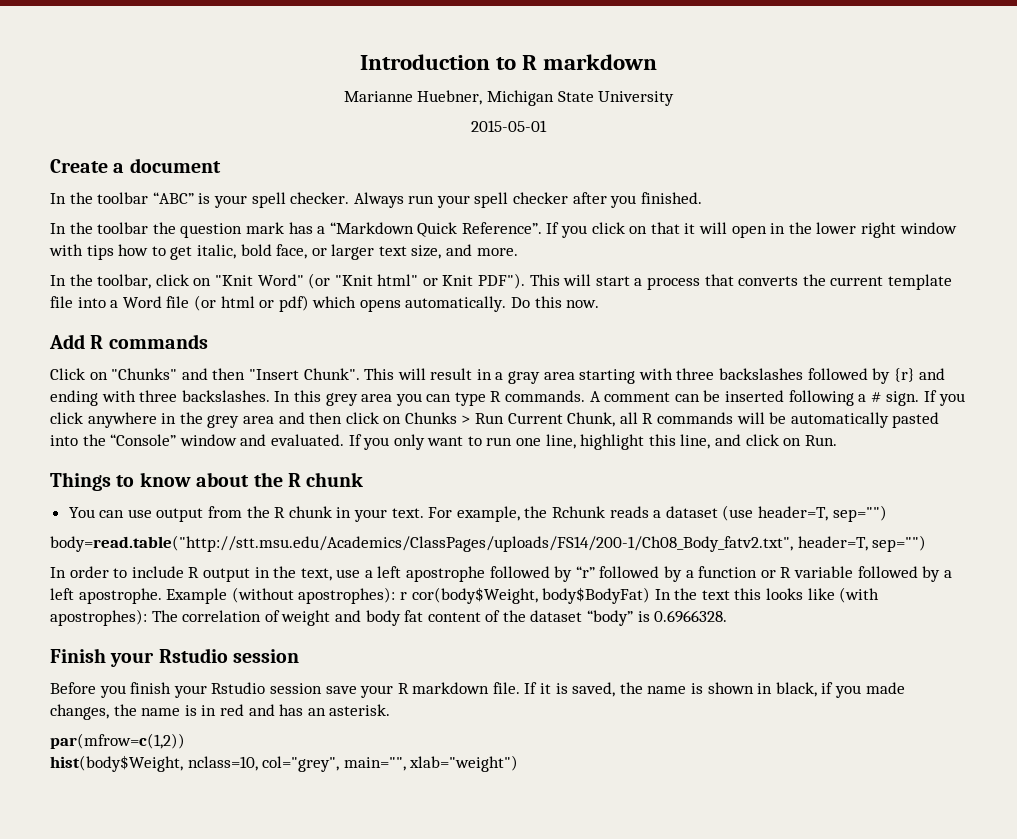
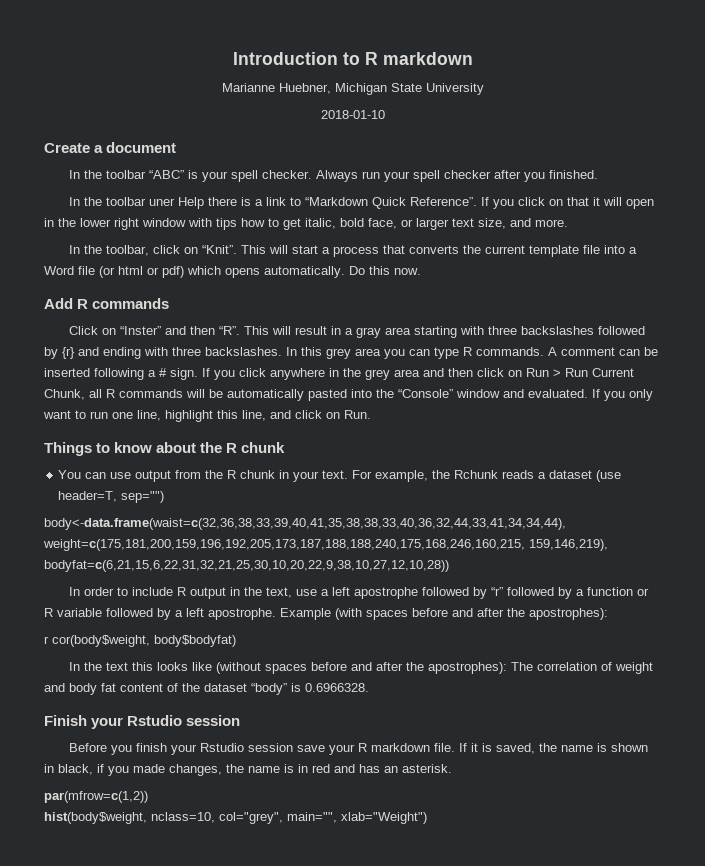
- 2015-05-01
+ 2018-01-10
- In the toolbar the question mark has a “Markdown Quick Reference”.
+ In the toolbar uner Help there is a link to “Markdown Quick Reference”.
- In the toolbar, click on "Knit Word" (or "Knit html" or Knit PDF").
+ In the toolbar, click on “Knit”.
- Click on "Chunks" and then "Insert Chunk". This will result in a gray area starting with three backslashes followed by {r} and ending with three backslashes.
+ Click on “Inster” and then “R”. This will result in a gray area starting with three backslashes followed by {r} and ending with three backslashes.
- If you click anywhere in the grey area and then click on Chunks > Run Current Chunk, all R commands will be automatically pasted into the “Console” window and evaluated.
+ If you click anywhere in the grey area and then click on Run > Run Current Chunk, all R commands will be automatically pasted into the “Console” window and evaluated.
- body=read.table("http://stt.msu.edu/Academics/ClassPages/uploads/FS14/200-1/Ch08_Body_fatv2.txt", header=T, sep="")
+ body<-data.frame(waist=c(32,36,38,33,39,40,41,35,38,38,33,40,36,32,44,33,41,34,34,44), weight=c(175,181,200,159,196,192,205,173,187,188,188,240,175,168,246,160,215, 159,146,219), bodyfat=c(6,21,15,6,22,31,32,21,25,30,10,20,22,9,38,10,27,12,10,28))
- Example (without apostrophes): r cor(body$Weight, body$BodyFat) In the text this looks like (with apostrophes): The correlation of weight and body fat content of the dataset “body” is 0.6966328.
+ Example (with spaces before and after the apostrophes):
+ r cor(body$weight, body$bodyfat)
+ In the text this looks like (without spaces before and after the apostrophes): The correlation of weight and body fat content of the dataset “body” is 0.6966328.
- hist(body$Weight, nclass=10, col="grey", main="", xlab="weight")
+ hist(body$weight, nclass=10, col="grey", main="", xlab="Weight")

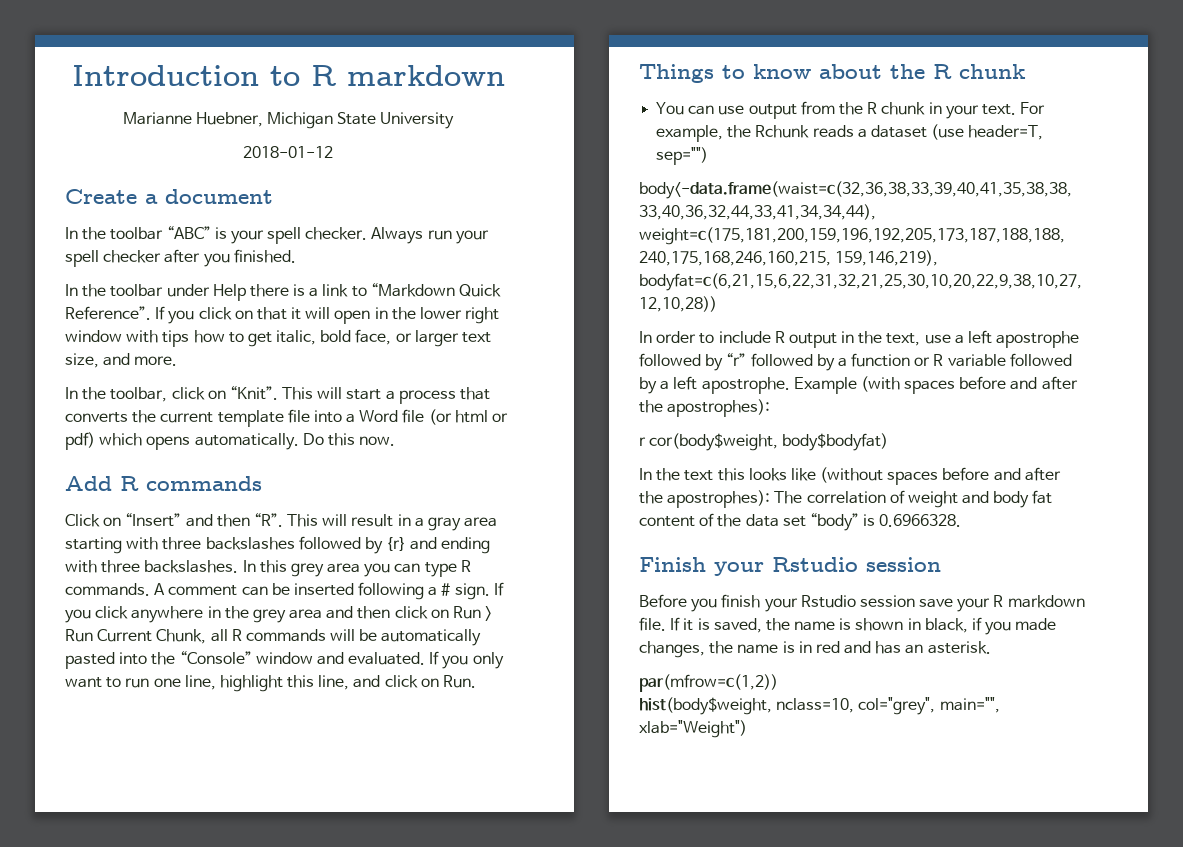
- 2018-01-10
+ 2018-01-12
- In the toolbar uner Help there is a link to “Markdown Quick Reference”.
+ In the toolbar under Help there is a link to “Markdown Quick Reference”.
- Click on “Inster” and then “R”. This will result in a gray area starting with three backslashes followed by {r} and ending with three backslashes.
+ Click on “Insert” and then “R”. This will result in a gray area starting with three backslashes followed by {r} and ending with three backslashes.
- In the text this looks like (without spaces before and after the apostrophes): The correlation of weight and body fat content of the dataset “body” is 0.6966328.
+ In the text this looks like (without spaces before and after the apostrophes): The correlation of weight and body fat content of the data set “body” is 0.6966328.

